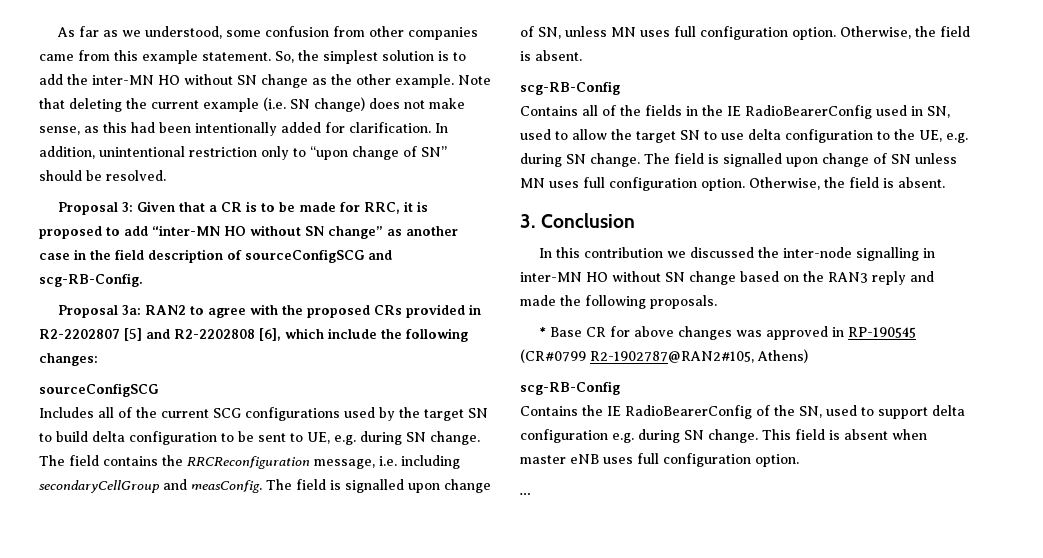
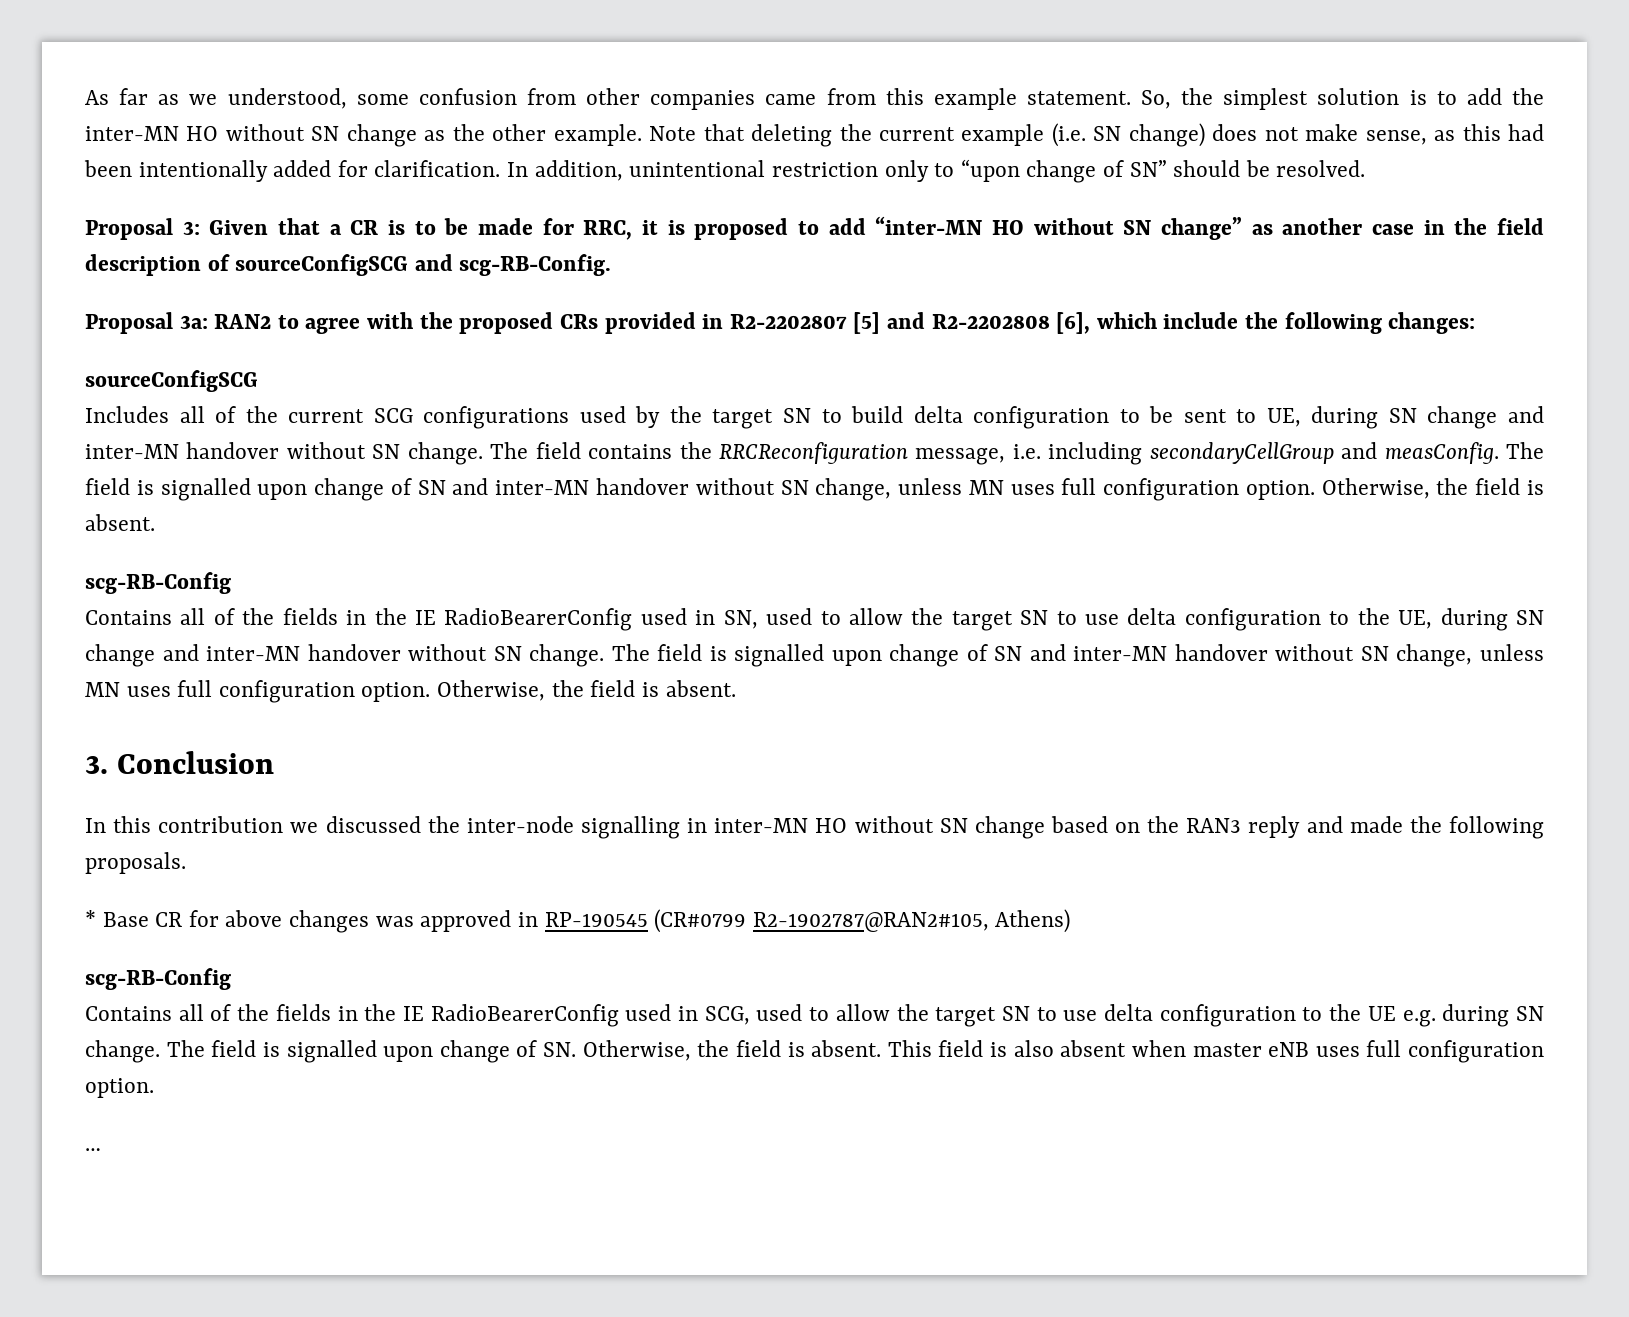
- Includes all of the current SCG configurations used by the target SN to build delta configuration to be sent to UE, e.g. during SN change.
+ Includes all of the current SCG configurations used by the target SN to build delta configuration to be sent to UE, during SN change and inter-MN handover without SN change.
- The field contains the RRCReconfiguration message, i.e. including secondaryCellGroup and measConfig. The field is signalled upon change of SN, unless MN uses full configuration option.
+ The field contains the RRCReconfiguration message, i.e. including secondaryCellGroup and measConfig. The field is signalled upon change of SN and inter-MN handover without SN change, unless MN uses full configuration option.
- Contains all of the fields in the IE RadioBearerConfig used in SN, used to allow the target SN to use delta configuration to the UE, e.g. during SN change. The field is signalled upon change of SN unless MN uses full configuration option.
+ Contains all of the fields in the IE RadioBearerConfig used in SN, used to allow the target SN to use delta configuration to the UE, during SN change and inter-MN handover without SN change. The field is signalled upon change of SN and inter-MN handover without SN change, unless MN uses full configuration option.
- Contains the IE RadioBearerConfig of the SN, used to support delta configuration e.g. during SN change.
+ Contains all of the fields in the IE RadioBearerConfig used in SCG, used to allow the target SN to use delta configuration to the UE e.g. during SN change. The field is signalled upon change of SN. Otherwise, the field is absent.
- This field is absent when master eNB uses full configuration option.
+ This field is also absent when master eNB uses full configuration option.

